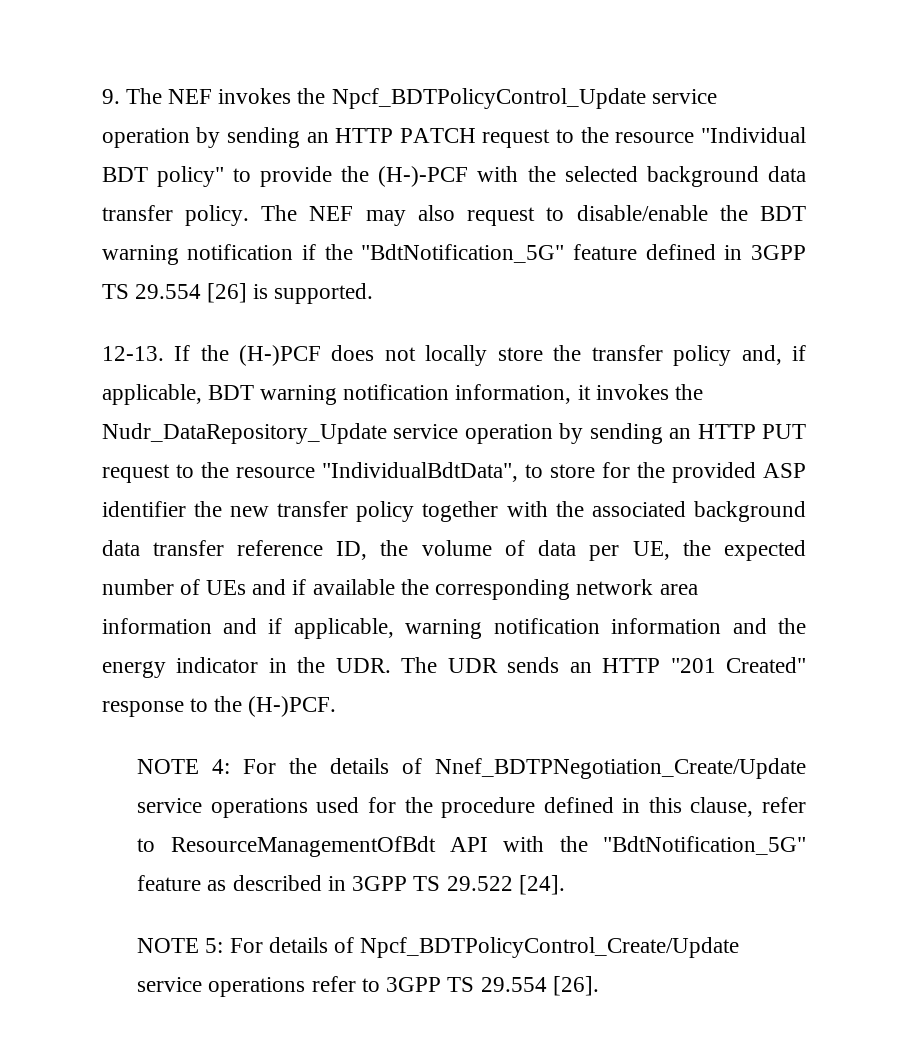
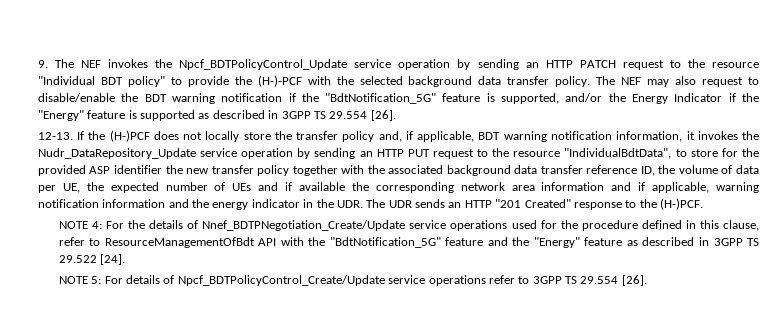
- The NEF may also request to disable/enable the BDT warning notification if the "BdtNotification_5G" feature defined in 3GPP TS 29.554 [26] is supported.
+ The NEF may also request to disable/enable the BDT warning notification if the "BdtNotification_5G" feature is supported, and/or the Energy Indicator if the "Energy" feature is supported as described in 3GPP TS 29.554 [26].
- NOTE 4: For the details of Nnef_BDTPNegotiation_Create/Update service operations used for the procedure defined in this clause, refer to ResourceManagementOfBdt API with the "BdtNotification_5G" feature as described in 3GPP TS 29.522 [24].
+ NOTE 4: For the details of Nnef_BDTPNegotiation_Create/Update service operations used for the procedure defined in this clause, refer to ResourceManagementOfBdt API with the "BdtNotification_5G" feature and the "Energy" feature as described in 3GPP TS 29.522 [24].

